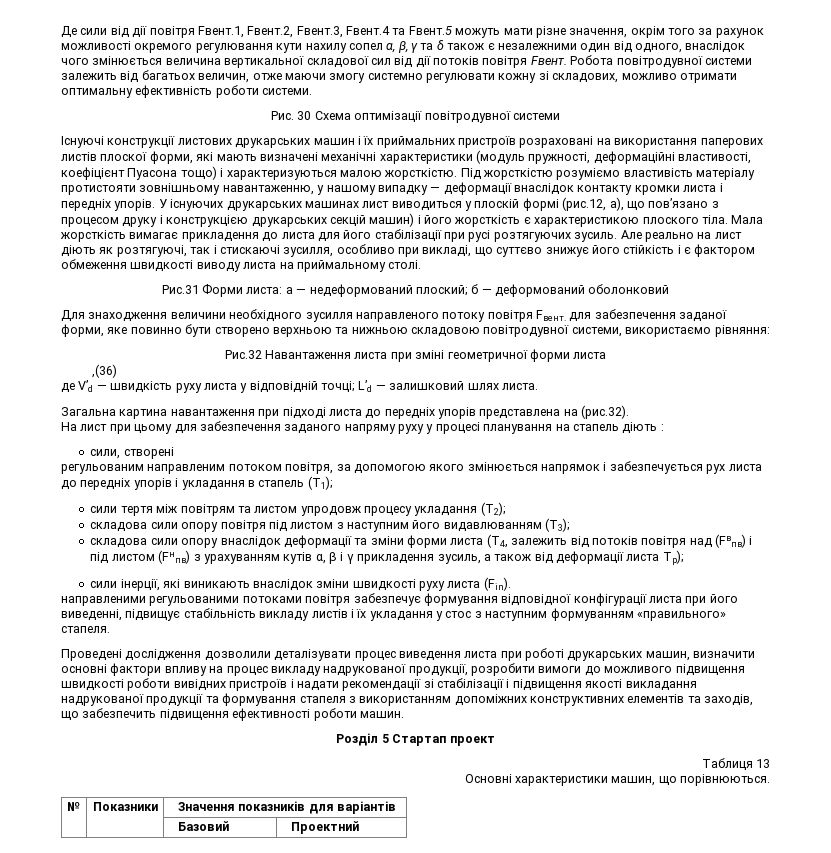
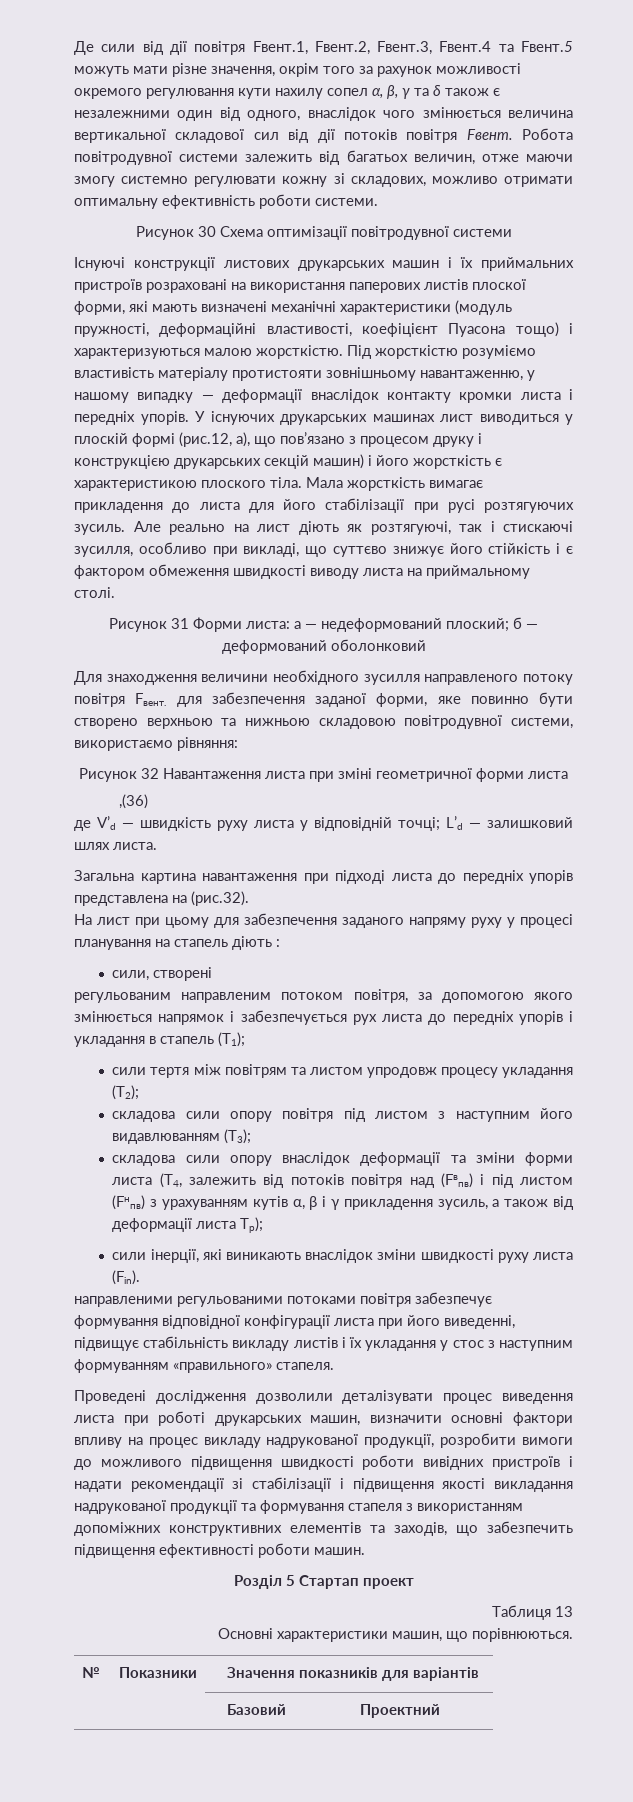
- Рис. 30 Схема оптимізації повітродувної системи
+ Рисунок 30 Схема оптимізації повітродувної системи
- Рис.31 Форми листа: а — недеформований плоский; б — деформований оболонковий
+ Рисунок 31 Форми листа: а — недеформований плоский; б — деформований оболонковий
- Рис.32 Навантаження листа при зміні геометричної форми листа
+ Рисунок 32 Навантаження листа при зміні геометричної форми листа

